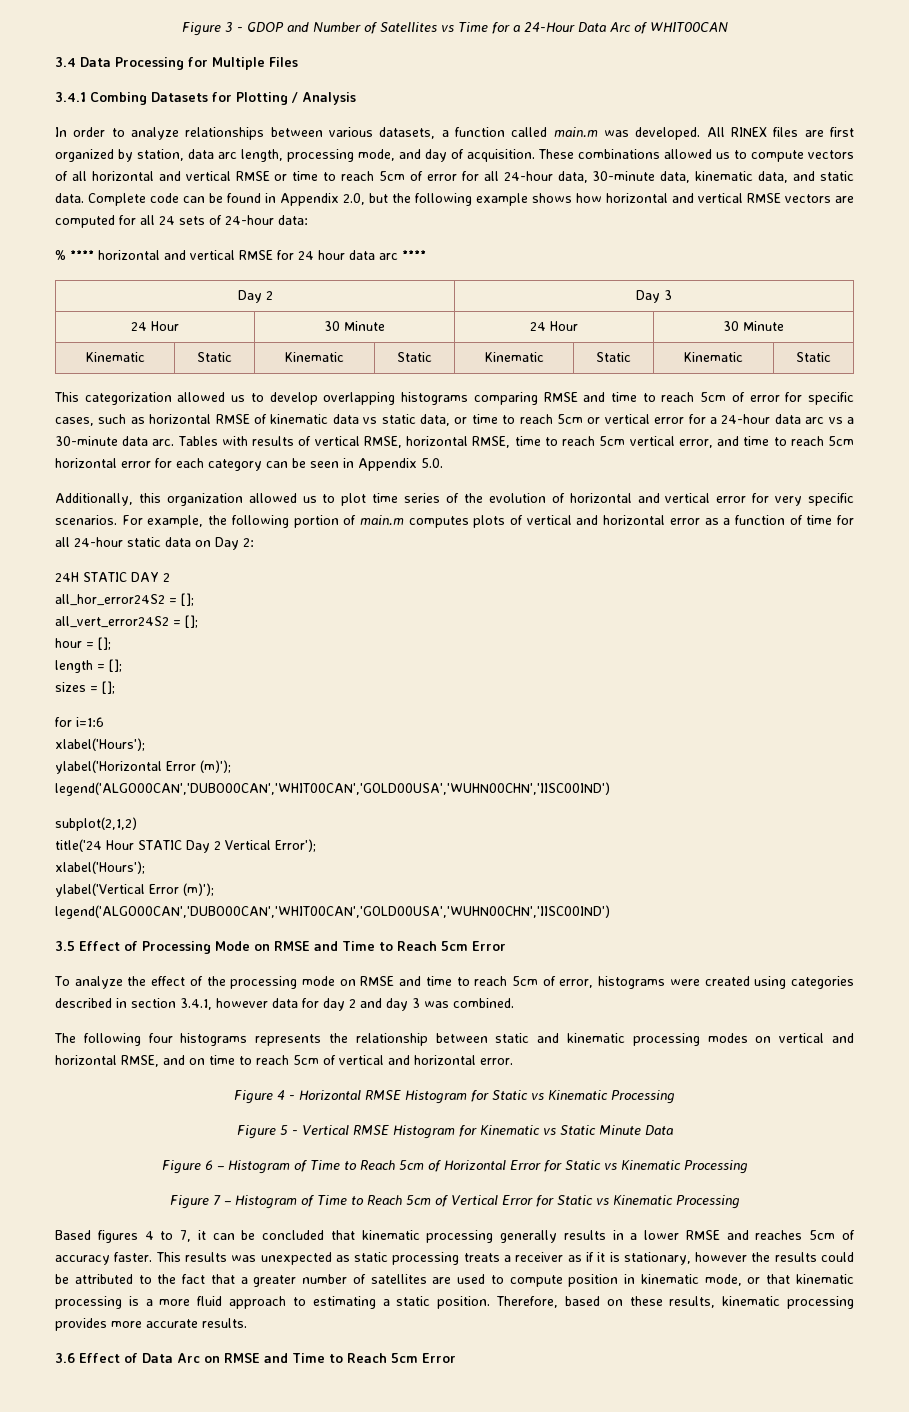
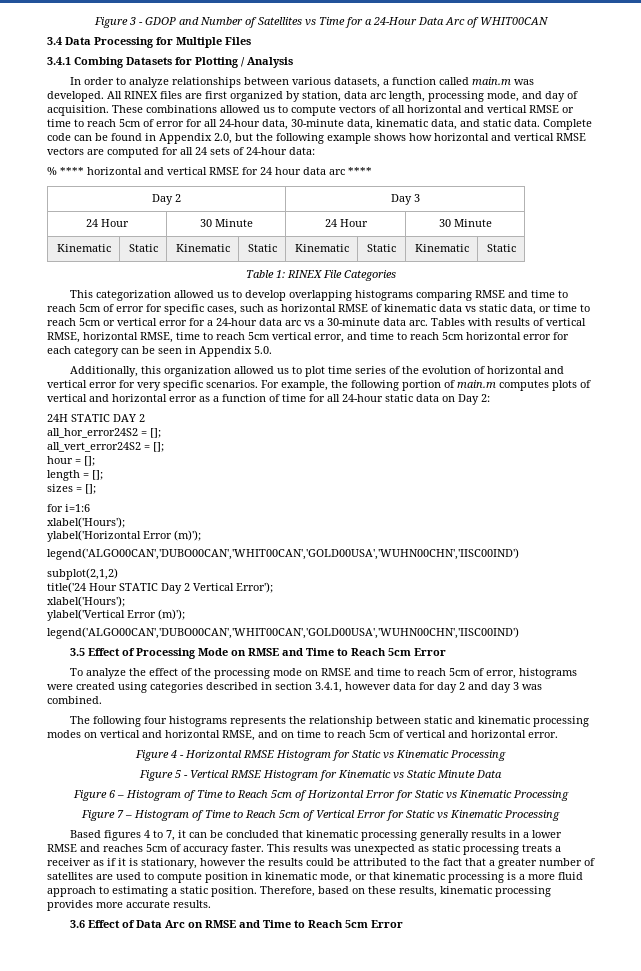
+ Table 1: RINEX File Categories

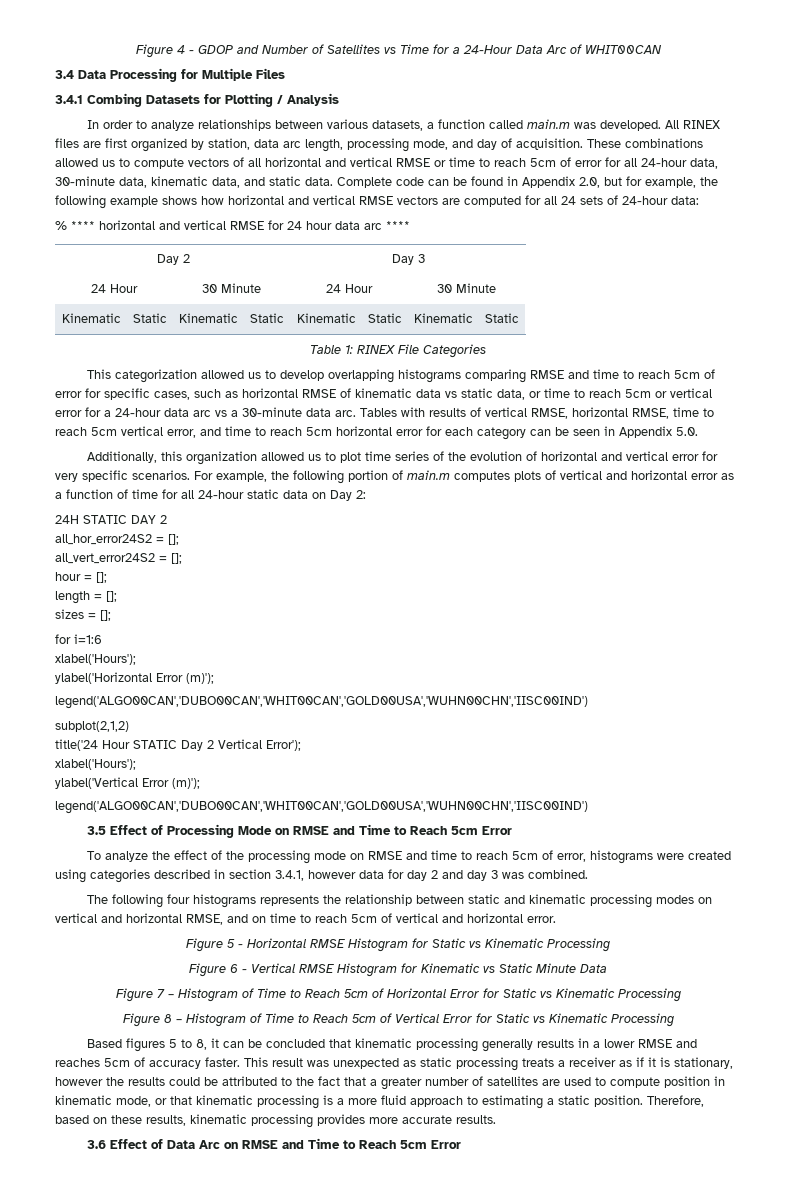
- Figure 3 - GDOP and Number of Satellites vs Time for a 24-Hour Data Arc of WHIT00CAN
+ Figure 4 - GDOP and Number of Satellites vs Time for a 24-Hour Data Arc of WHIT00CAN
- Complete code can be found in Appendix 2.0, but the following example shows how horizontal and vertical RMSE vectors are computed for all 24 sets of 24-hour data:
+ Complete code can be found in Appendix 2.0, but for example, the following example shows how horizontal and vertical RMSE vectors are computed for all 24 sets of 24-hour data:
- Figure 4 - Horizontal RMSE Histogram for Static vs Kinematic Processing
+ Figure 5 - Horizontal RMSE Histogram for Static vs Kinematic Processing
- Figure 5 - Vertical RMSE Histogram for Kinematic vs Static Minute Data
+ Figure 6 - Vertical RMSE Histogram for Kinematic vs Static Minute Data
- Figure 6 – Histogram of Time to Reach 5cm of Horizontal Error for Static vs Kinematic Processing
+ Figure 7 – Histogram of Time to Reach 5cm of Horizontal Error for Static vs Kinematic Processing
- Figure 7 – Histogram of Time to Reach 5cm of Vertical Error for Static vs Kinematic Processing
+ Figure 8 – Histogram of Time to Reach 5cm of Vertical Error for Static vs Kinematic Processing
- Based figures 4 to 7, it can be concluded that kinematic processing generally results in a lower RMSE and reaches 5cm of accuracy faster.
+ Based figures 5 to 8, it can be concluded that kinematic processing generally results in a lower RMSE and reaches 5cm of accuracy faster.
- This results was unexpected as static processing treats a receiver as if it is stationary, however the results could be attributed to the fact that a greater number of satellites are used to compute position in kinematic mode, or that kinematic processing is a more fluid approach to estimating a static position.
+ This result was unexpected as static processing treats a receiver as if it is stationary, however the results could be attributed to the fact that a greater number of satellites are used to compute position in kinematic mode, or that kinematic processing is a more fluid approach to estimating a static position.

